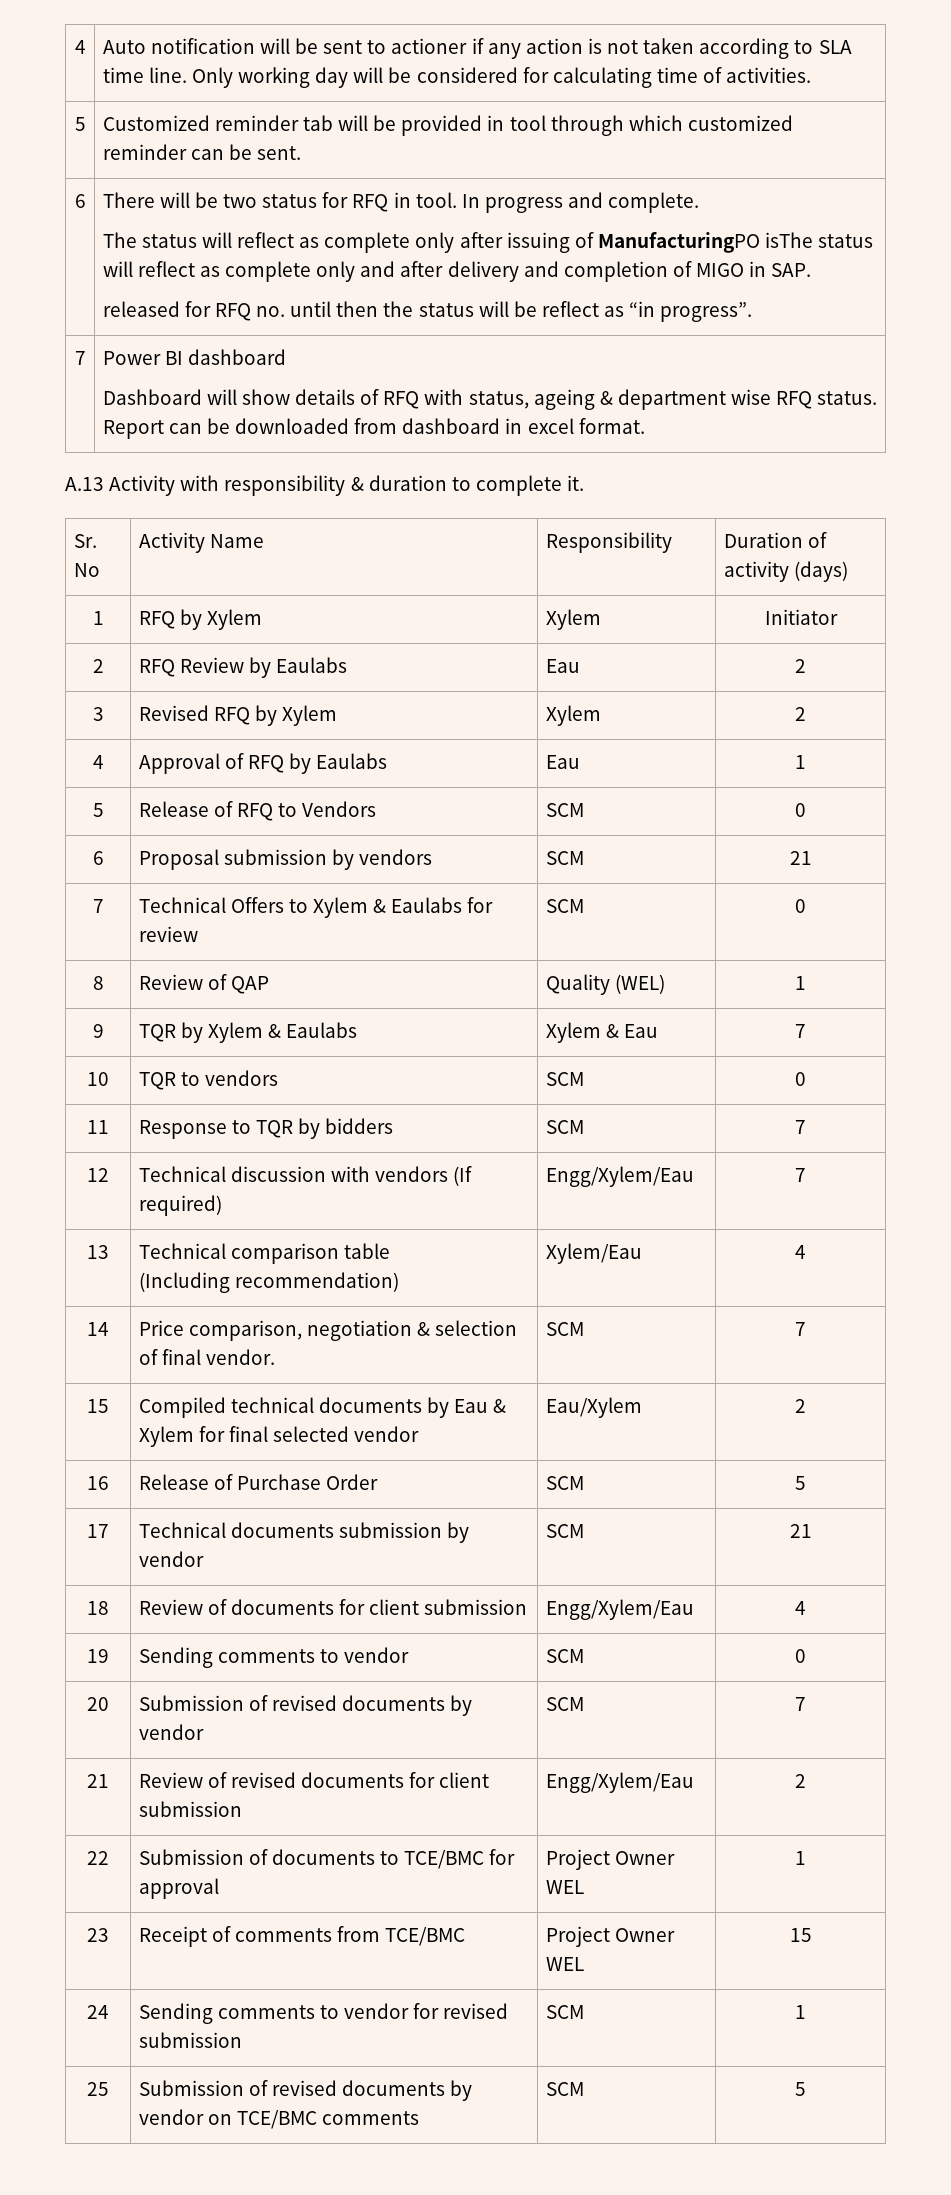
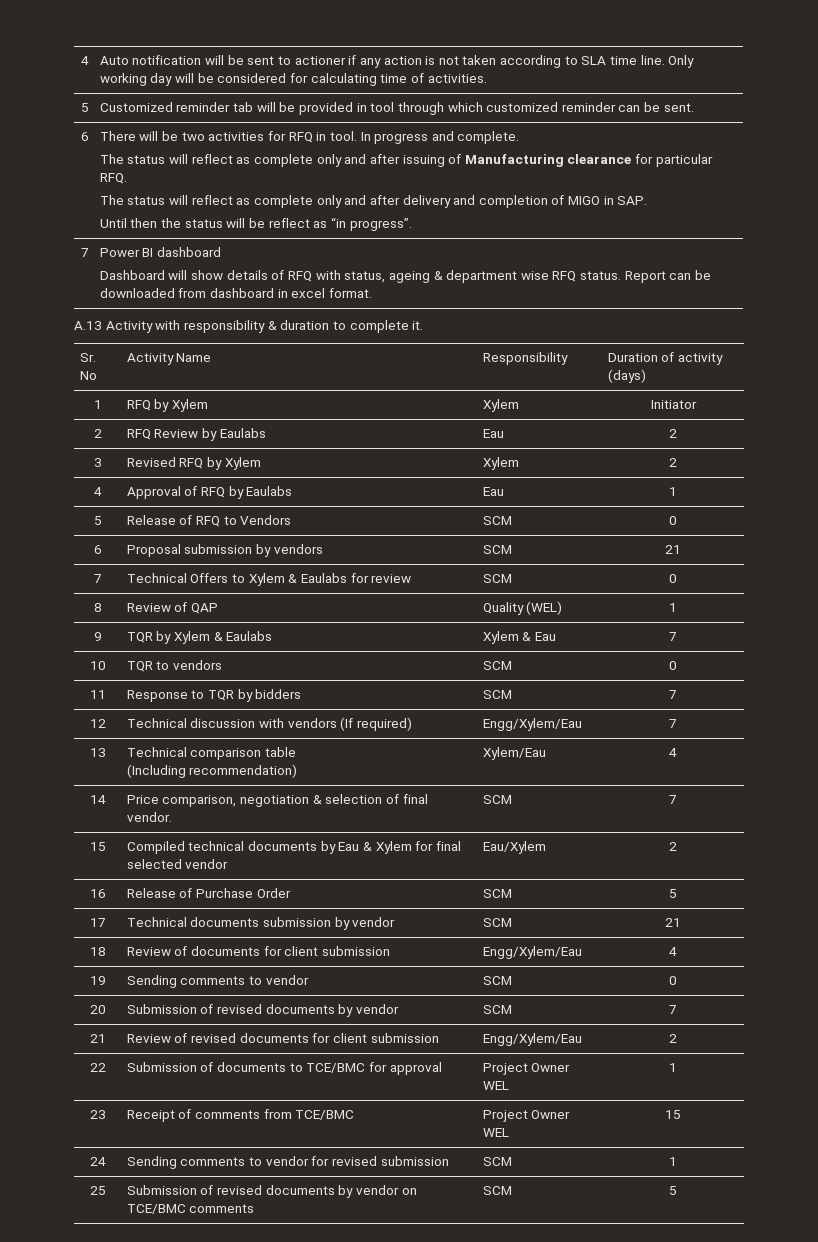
- There will be two status for RFQ in tool.
+ There will be two activities for RFQ in tool.
- The status will reflect as complete only after issuing of ManufacturingPO isThe status will reflect as complete only and after delivery and completion of MIGO in SAP.
+ The status will reflect as complete only and after issuing of Manufacturing clearance for particular RFQ.
+ The status will reflect as complete only and after delivery and completion of MIGO in SAP.
- released for RFQ no. until then the status will be reflect as “in progress”.
+ Until then the status will be reflect as “in progress”.

